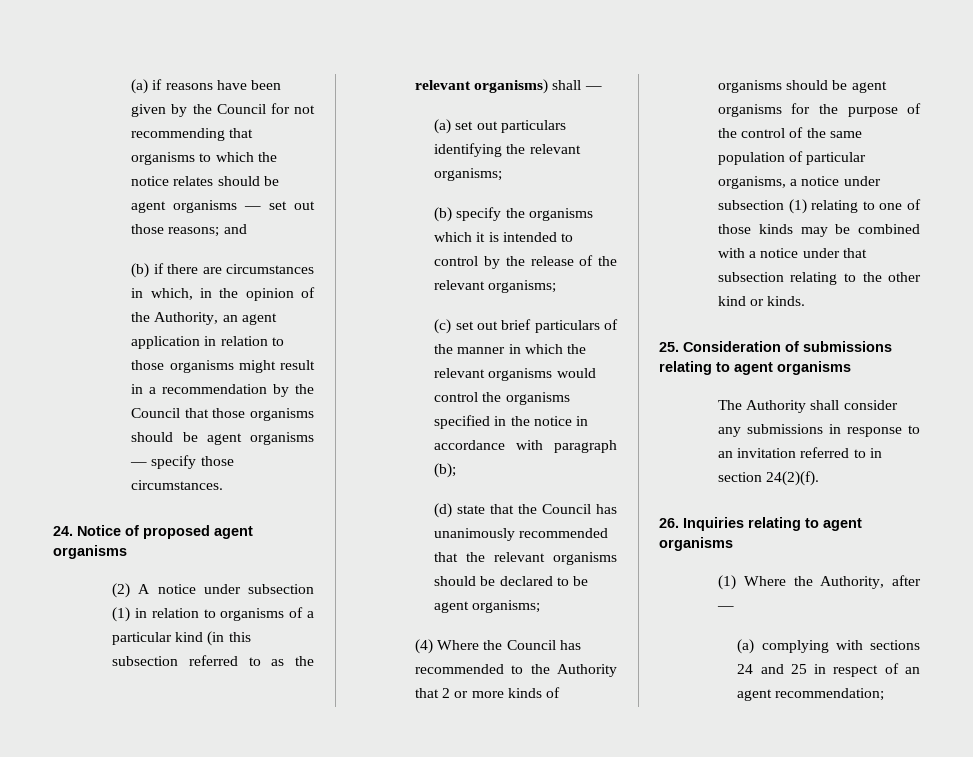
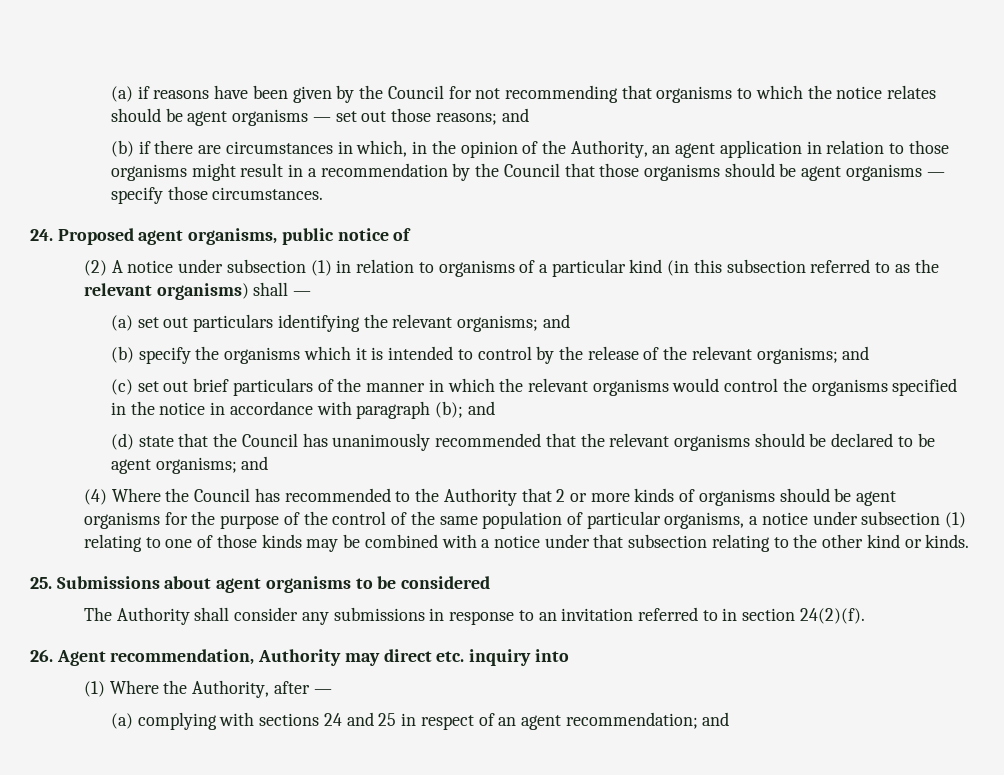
- 24. Notice of proposed agent organisms
+ 24. Proposed agent organisms, public notice of
- (a) set out particulars identifying the relevant organisms;
+ (a) set out particulars identifying the relevant organisms; and
- (b) specify the organisms which it is intended to control by the release of the relevant organisms;
+ (b) specify the organisms which it is intended to control by the release of the relevant organisms; and
- (c) set out brief particulars of the manner in which the relevant organisms would control the organisms specified in the notice in accordance with paragraph (b);
+ (c) set out brief particulars of the manner in which the relevant organisms would control the organisms specified in the notice in accordance with paragraph (b); and
- (d) state that the Council has unanimously recommended that the relevant organisms should be declared to be agent organisms;
+ (d) state that the Council has unanimously recommended that the relevant organisms should be declared to be agent organisms; and
- 25. Consideration of submissions relating to agent organisms
+ 25. Submissions about agent organisms to be considered
- 26. Inquiries relating to agent organisms
+ 26. Agent recommendation, Authority may direct etc. inquiry into
- (a) complying with sections 24 and 25 in respect of an agent recommendation;
+ (a) complying with sections 24 and 25 in respect of an agent recommendation; and

